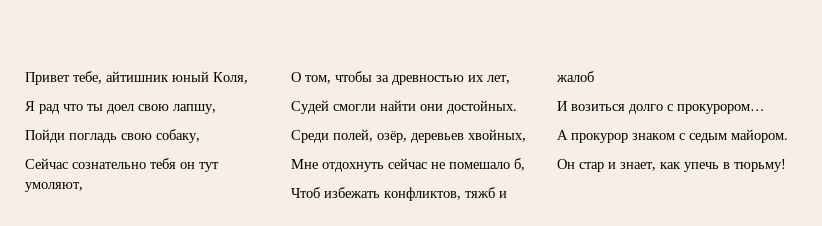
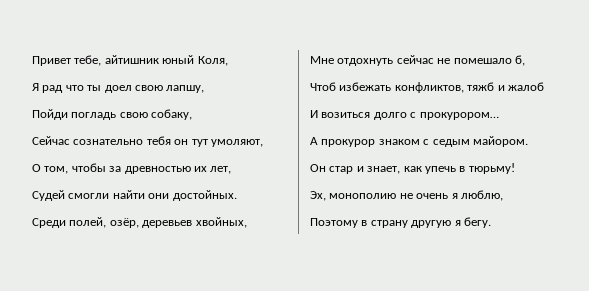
+ Эх, монополию не очень я люблю,
+ Поэтому в страну другую я бегу.

